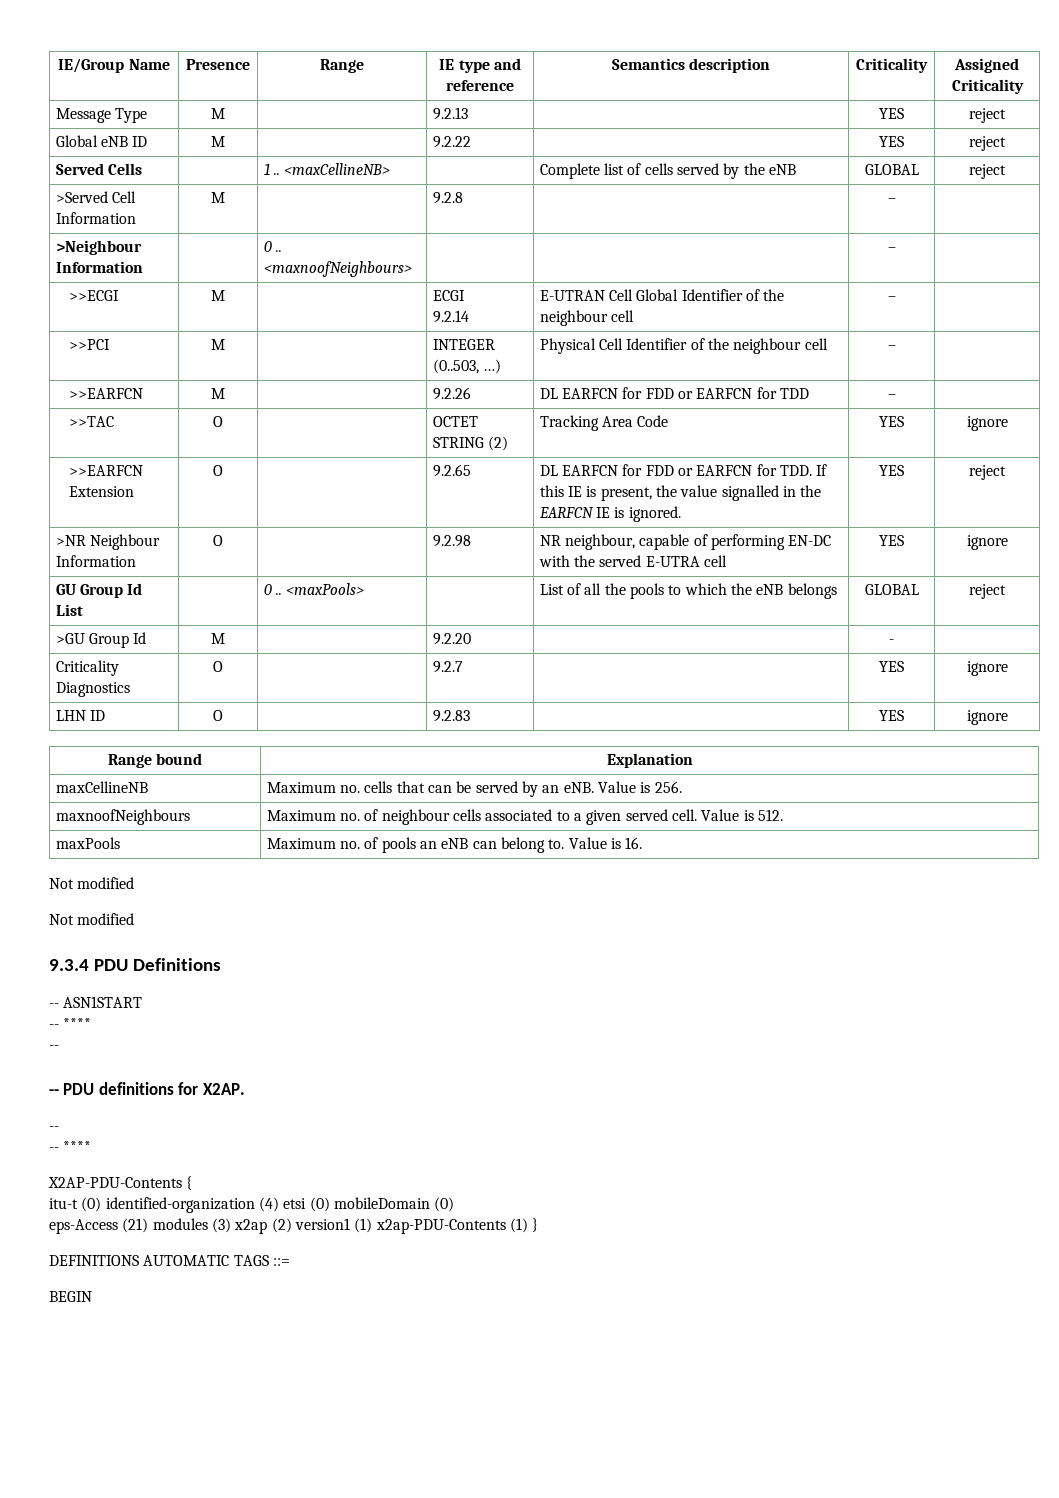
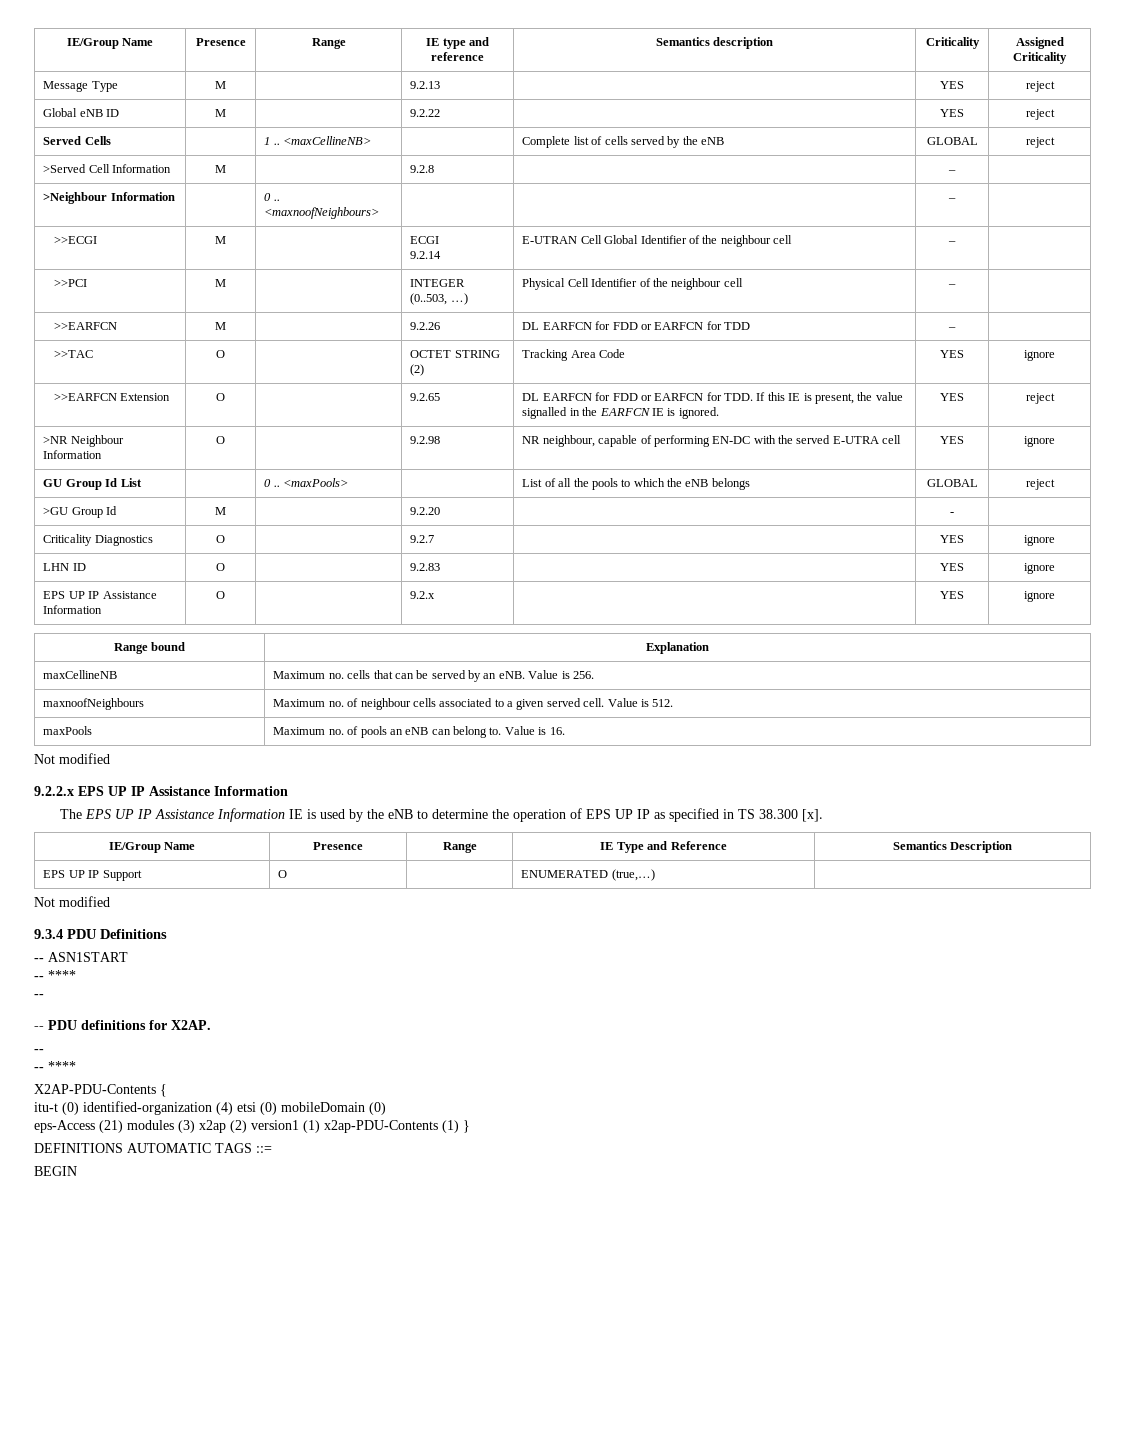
+ EPS UP IP Assistance Information | O | | 9.2.x | | YES | ignore
+ 9.2.2.x EPS UP IP Assistance Information
+ The EPS UP IP Assistance Information IE is used by the eNB to determine the operation of EPS UP IP as specified in TS 38.300 [x].
+ IE/Group Name | Presence | Range | IE Type and Reference | Semantics Description
+ EPS UP IP Support | O | | ENUMERATED (true,…) |

